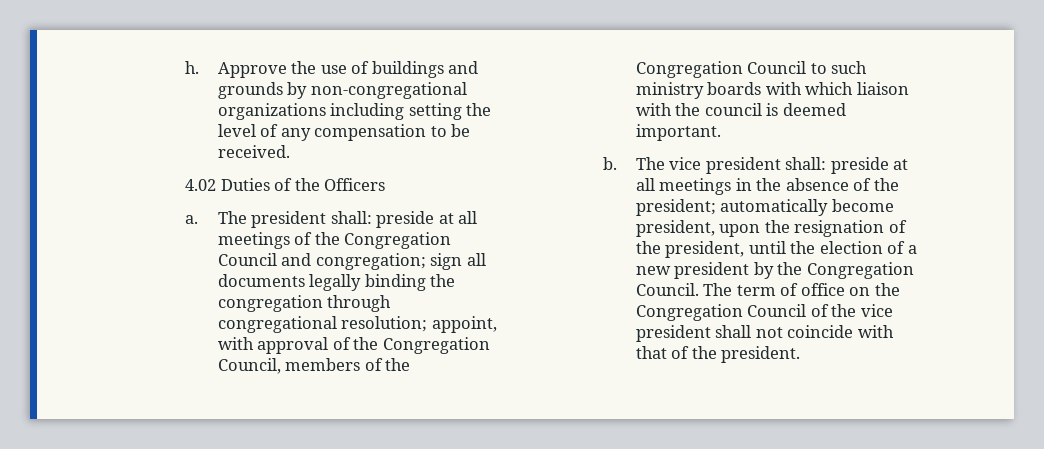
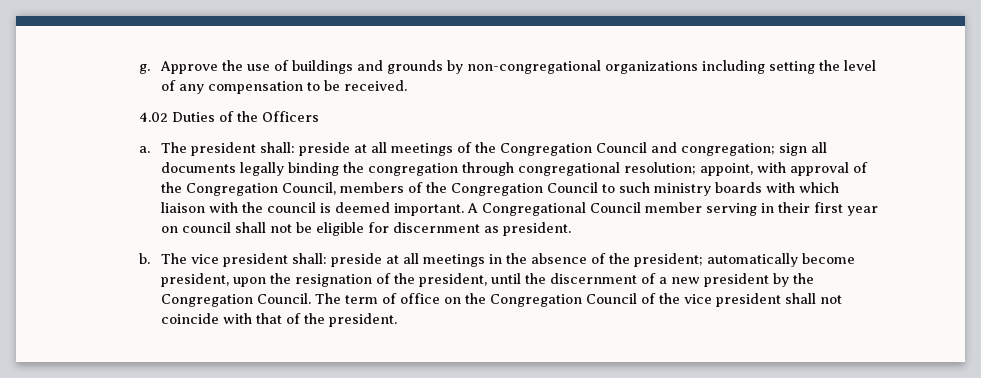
- h.
+ g.
+ A Congregational Council member serving in their first year on council shall not be eligible for discernment as president.
- The vice president shall: preside at all meetings in the absence of the president; automatically become president, upon the resignation of the president, until the election of a new president by the Congregation Council.
+ The vice president shall: preside at all meetings in the absence of the president; automatically become president, upon the resignation of the president, until the discernment of a new president by the Congregation Council.

